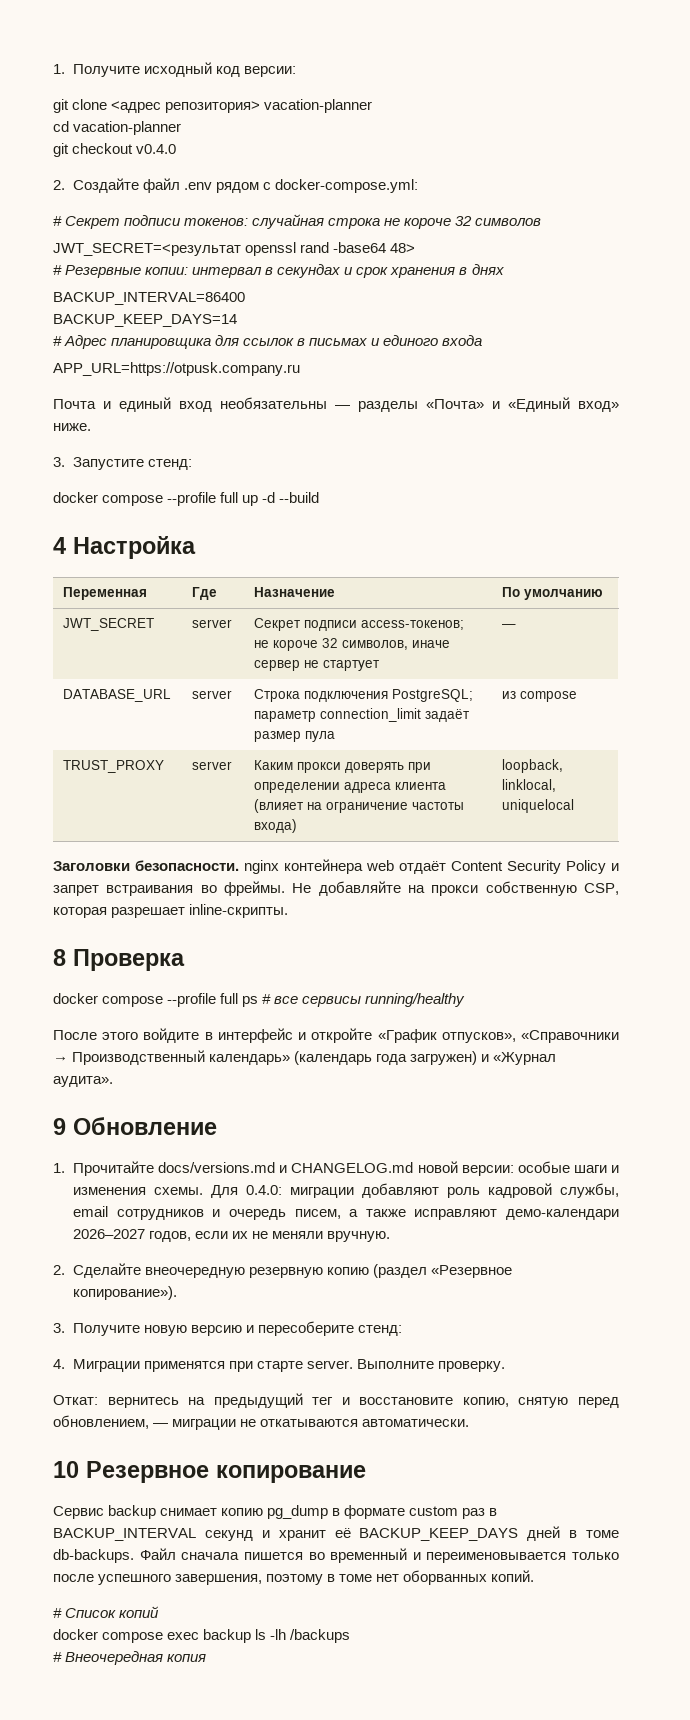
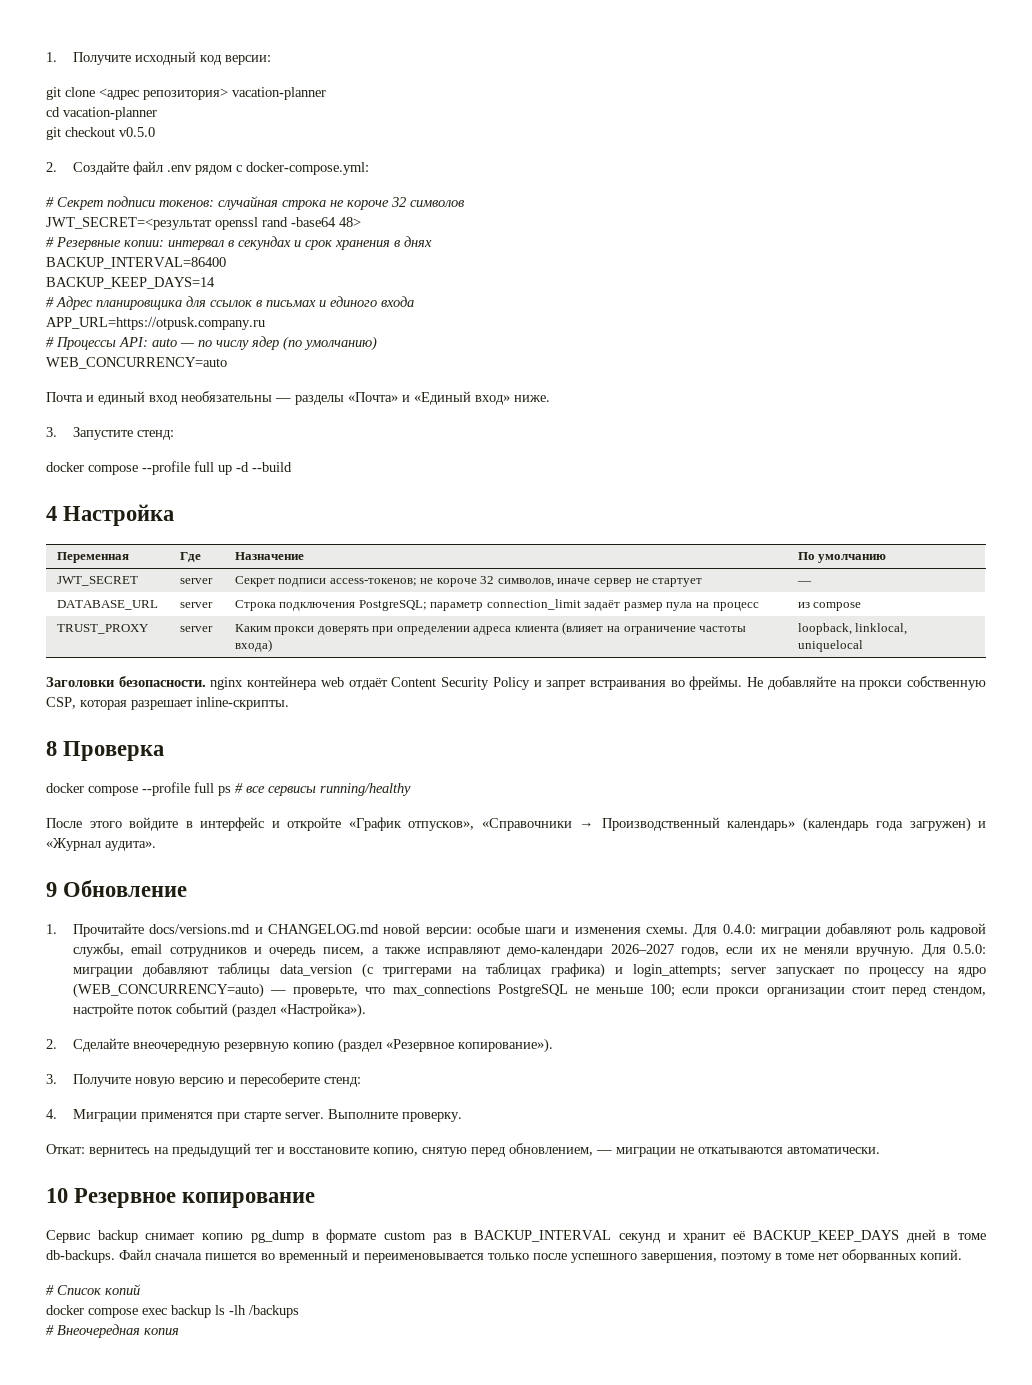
- git checkout v0.4.0
+ git checkout v0.5.0
+ # Процессы API: auto — по числу ядер (по умолчанию)
+ WEB_CONCURRENCY=auto
- DATABASE_URL | server | Строка подключения PostgreSQL; параметр connection_limit задаёт размер пула | из compose
+ DATABASE_URL | server | Строка подключения PostgreSQL; параметр connection_limit задаёт размер пула на процесс | из compose
+ Для 0.5.0: миграции добавляют таблицы data_version (с триггерами на таблицах графика) и login_attempts; server запускает по процессу на ядро (WEB_CONCURRENCY=auto) — проверьте, что max_connections PostgreSQL не меньше 100; если прокси организации стоит перед стендом, настройте поток событий (раздел «Настройка»).

